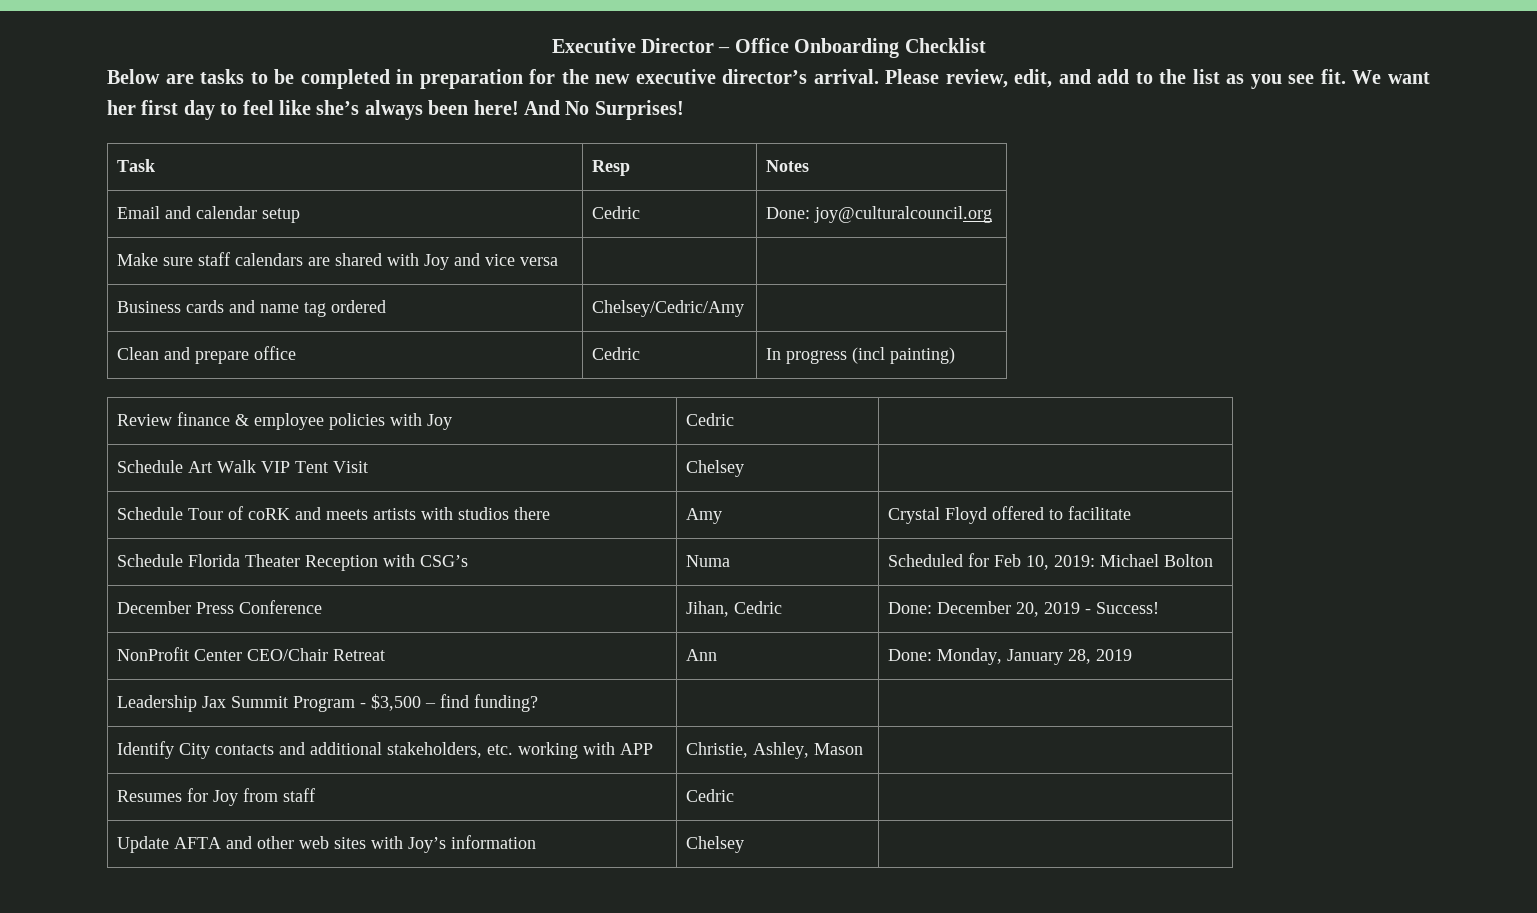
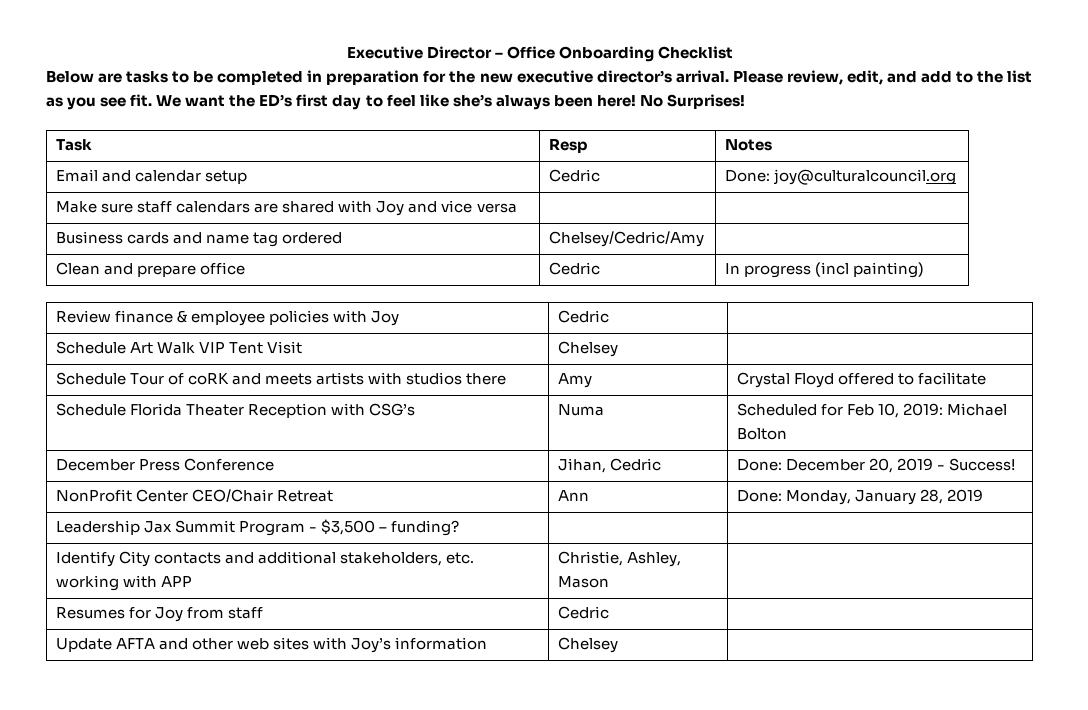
- We want her first day to feel like she’s always been here!
+ We want the ED’s first day to feel like she’s always been here!
- And No Surprises!
+ No Surprises!
- Leadership Jax Summit Program - $3,500 – find funding? | |
+ Leadership Jax Summit Program - $3,500 – funding? | |

